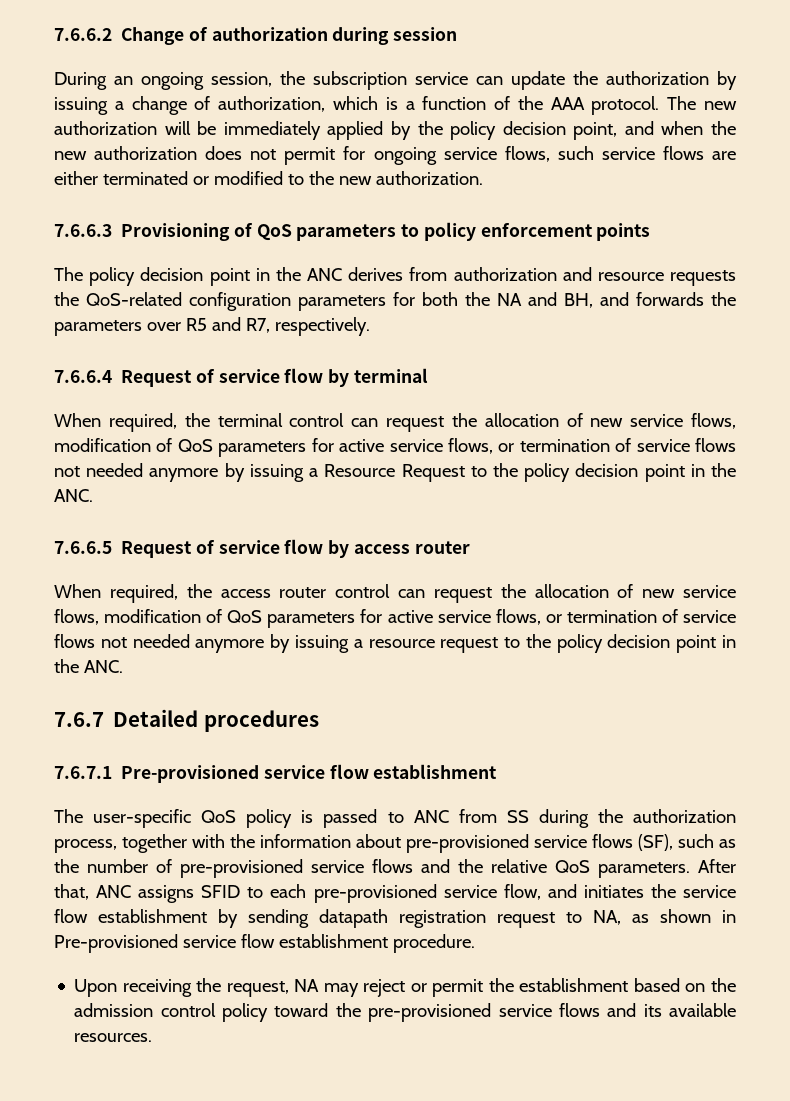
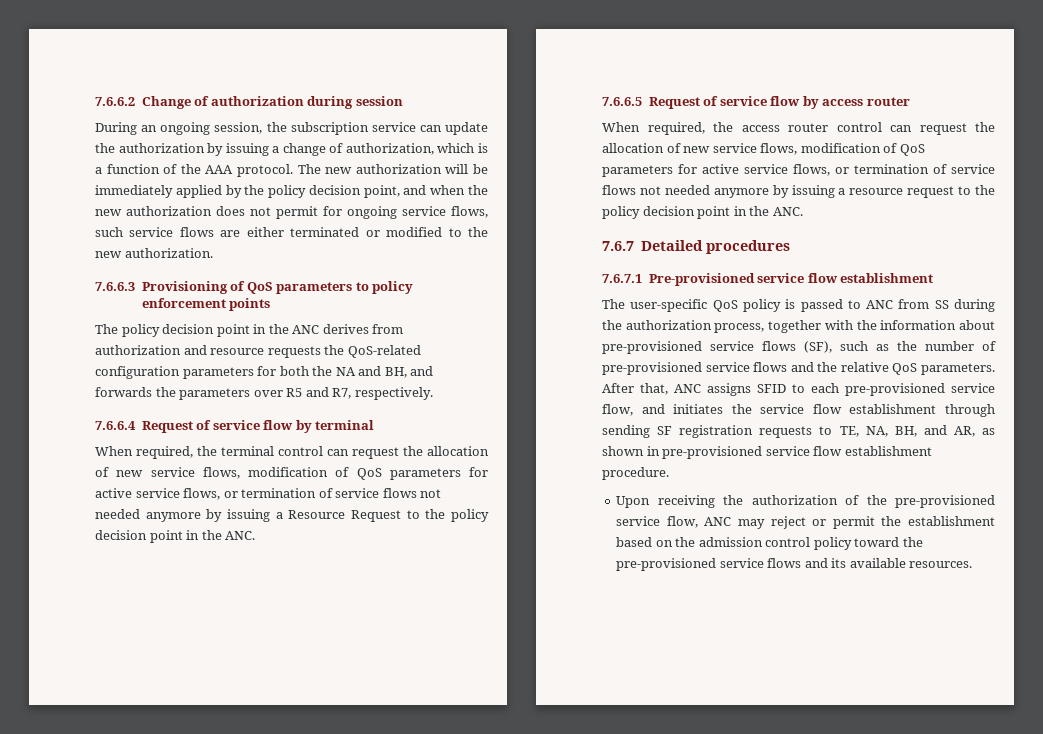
- After that, ANC assigns SFID to each pre-provisioned service flow, and initiates the service flow establishment by sending datapath registration request to NA, as shown in Pre-provisioned service flow establishment procedure.
+ After that, ANC assigns SFID to each pre-provisioned service flow, and initiates the service flow establishment through sending SF registration requests to TE, NA, BH, and AR, as shown in pre-provisioned service flow establishment procedure.
- Upon receiving the request, NA may reject or permit the establishment based on the admission control policy toward the pre-provisioned service flows and its available resources.
+ Upon receiving the authorization of the pre-provisioned service flow, ANC may reject or permit the establishment based on the admission control policy toward the pre-provisioned service flows and its available resources.

